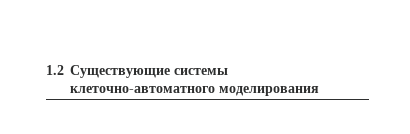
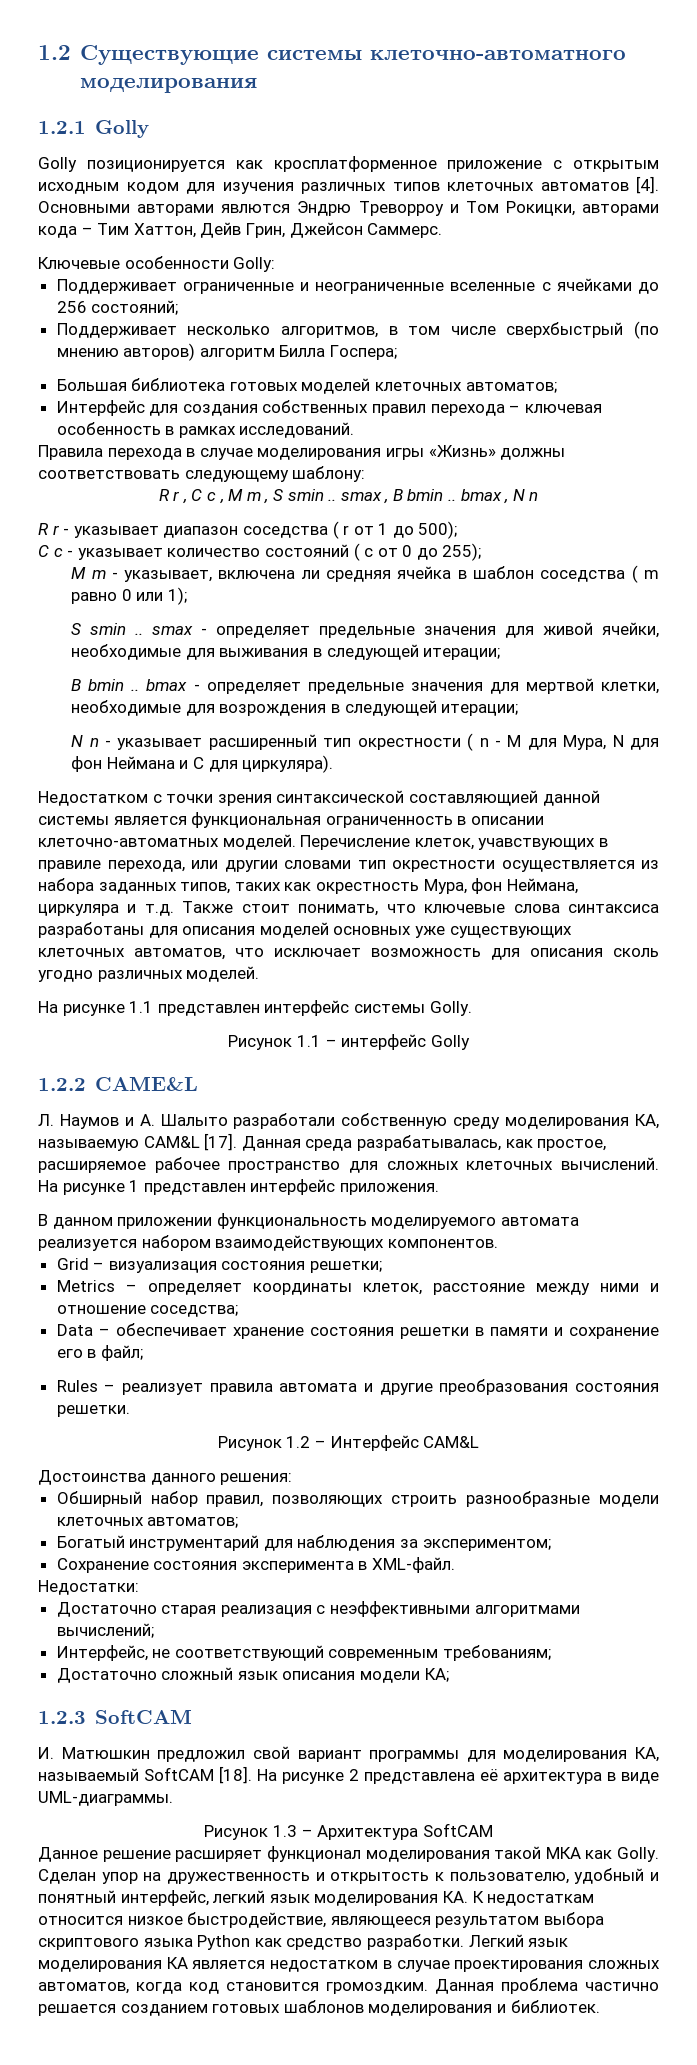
+ 1.2.1 Golly
+ Golly позиционируется как кросплатформенное приложение с открытым исходным кодом для изучения различных типов клеточных автоматов [4]. Основными авторами явлются Эндрю Треворроу и Том Рокицки, авторами кода – Тим Хаттон, Дейв Грин, Джейсон Саммерс.
+ Ключевые особенности Golly:
+ Поддерживает ограниченные и неограниченные вселенные с ячейками до 256 состояний;
+ Поддерживает несколько алгоритмов, в том числе сверхбыстрый (по мнению авторов) алгоритм Билла Госпера;
+ Большая библиотека готовых моделей клеточных автоматов;
+ Интерфейс для создания собственных правил перехода – ключевая особенность в рамках исследований.
+ Правила перехода в случае моделирования игры «Жизнь» должны соответствовать следующему шаблону:
+ R r , C c , M m , S smin .. smax , B bmin .. bmax , N n
+ R r - указывает диапазон соседства ( r от 1 до 500);
+ C c - указывает количество состояний ( c от 0 до 255);
+ M m - указывает, включена ли средняя ячейка в шаблон соседства ( m равно 0 или 1);
+ S smin .. smax - определяет предельные значения для живой ячейки, необходимые для выживания в следующей итерации;
+ B bmin .. bmax - определяет предельные значения для мертвой клетки, необходимые для возрождения в следующей итерации;
+ N n - указывает расширенный тип окрестности ( n - M для Мура, N для фон Неймана и C для циркуляра).
+ Недостатком с точки зрения синтаксической составляющией данной системы является функциональная ограниченность в описании клеточно-автоматных моделей. Перечисление клеток, учавствующих в правиле перехода, или другии словами тип окрестности осуществляется из набора заданных типов, таких как окрестность Мура, фон Неймана, циркуляра и т.д. Также стоит понимать, что ключевые слова синтаксиса разработаны для описания моделей основных уже существующих клеточных автоматов, что исключает возможность для описания сколь угодно различных моделей.
+ На рисунке 1.1 представлен интерфейс системы Golly.
+ Рисунок 1.1 – интерфейс Golly
+ 1.2.2 CAME&L
+ Л. Наумов и А. Шалыто разработали собственную среду моделирования КА, называемую CAM&L [17]. Данная среда разрабатывалась, как простое, расширяемое рабочее пространство для сложных клеточных вычислений. На рисунке 1 представлен интерфейс приложения.
+ В данном приложении функциональность моделируемого автомата реализуется набором взаимодействующих компонентов.
+ Grid – визуализация состояния решетки;
+ Metrics – определяет координаты клеток, расстояние между ними и отношение соседства;
+ Data – обеспечивает хранение состояния решетки в памяти и сохранение его в файл;
+ Rules – реализует правила автомата и другие преобразования состояния решетки.
+ Рисунок 1.2 – Интерфейс CAM&L
+ Достоинства данного решения:
+ Обширный набор правил, позволяющих строить разнообразные модели клеточных автоматов;
+ Богатый инструментарий для наблюдения за экспериментом;
+ Сохранение состояния эксперимента в XML-файл.
+ Недостатки:
+ Достаточно старая реализация с неэффективными алгоритмами вычислений;
+ Интерфейс, не соответствующий современным требованиям;
+ Достаточно сложный язык описания модели КА;
+ 1.2.3 SoftCAM
+ И. Матюшкин предложил свой вариант программы для моделирования КА, называемый SoftCAM [18]. На рисунке 2 представлена её архитектура в виде UML-диаграммы.
+ Рисунок 1.3 – Архитектура SoftCAM
+ Данное решение расширяет функционал моделирования такой МКА как Golly. Сделан упор на дружественность и открытость к пользователю, удобный и понятный интерфейс, легкий язык моделирования КА. К недостаткам относится низкое быстродействие, являющееся результатом выбора скриптового языка Python как средство разработки. Легкий язык моделирования КА является недостатком в случае проектирования сложных автоматов, когда код становится громоздким. Данная проблема частично решается созданием готовых шаблонов моделирования и библиотек.

